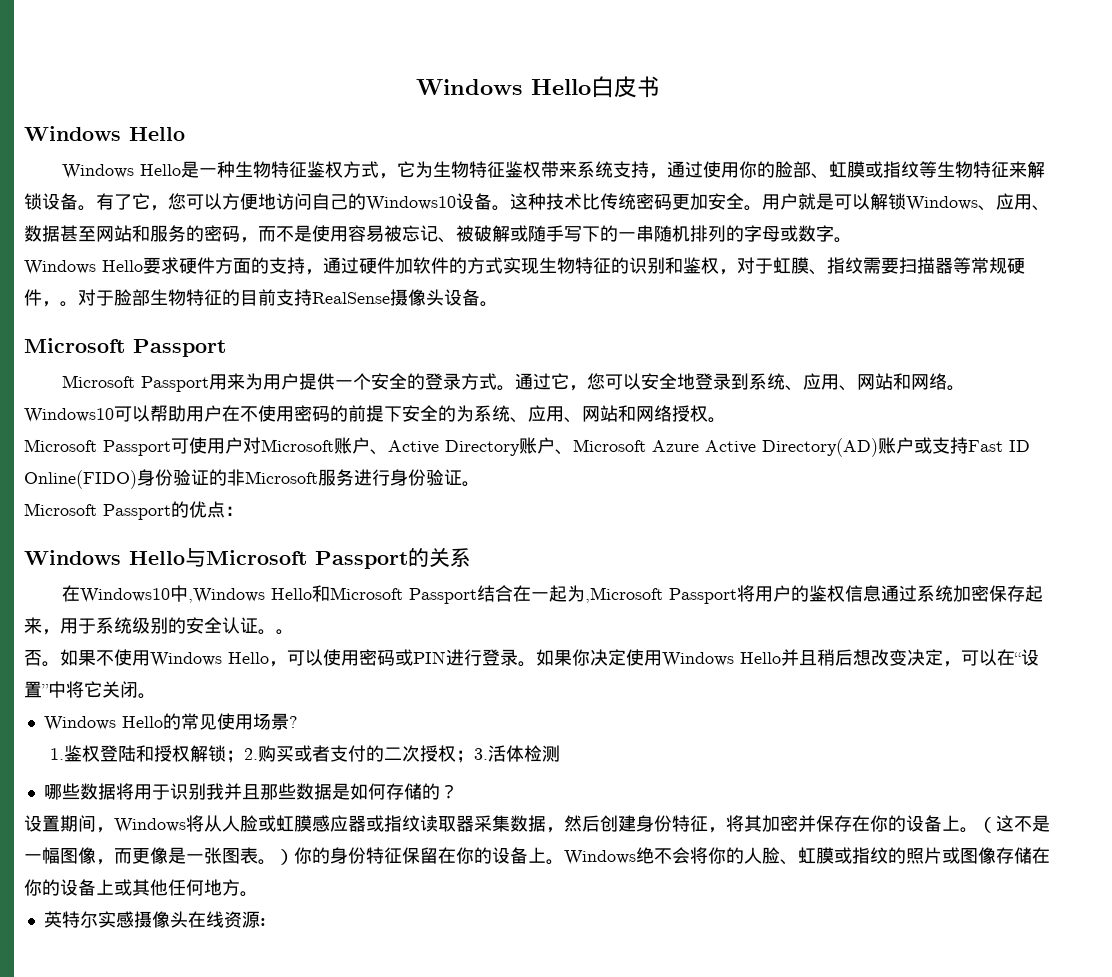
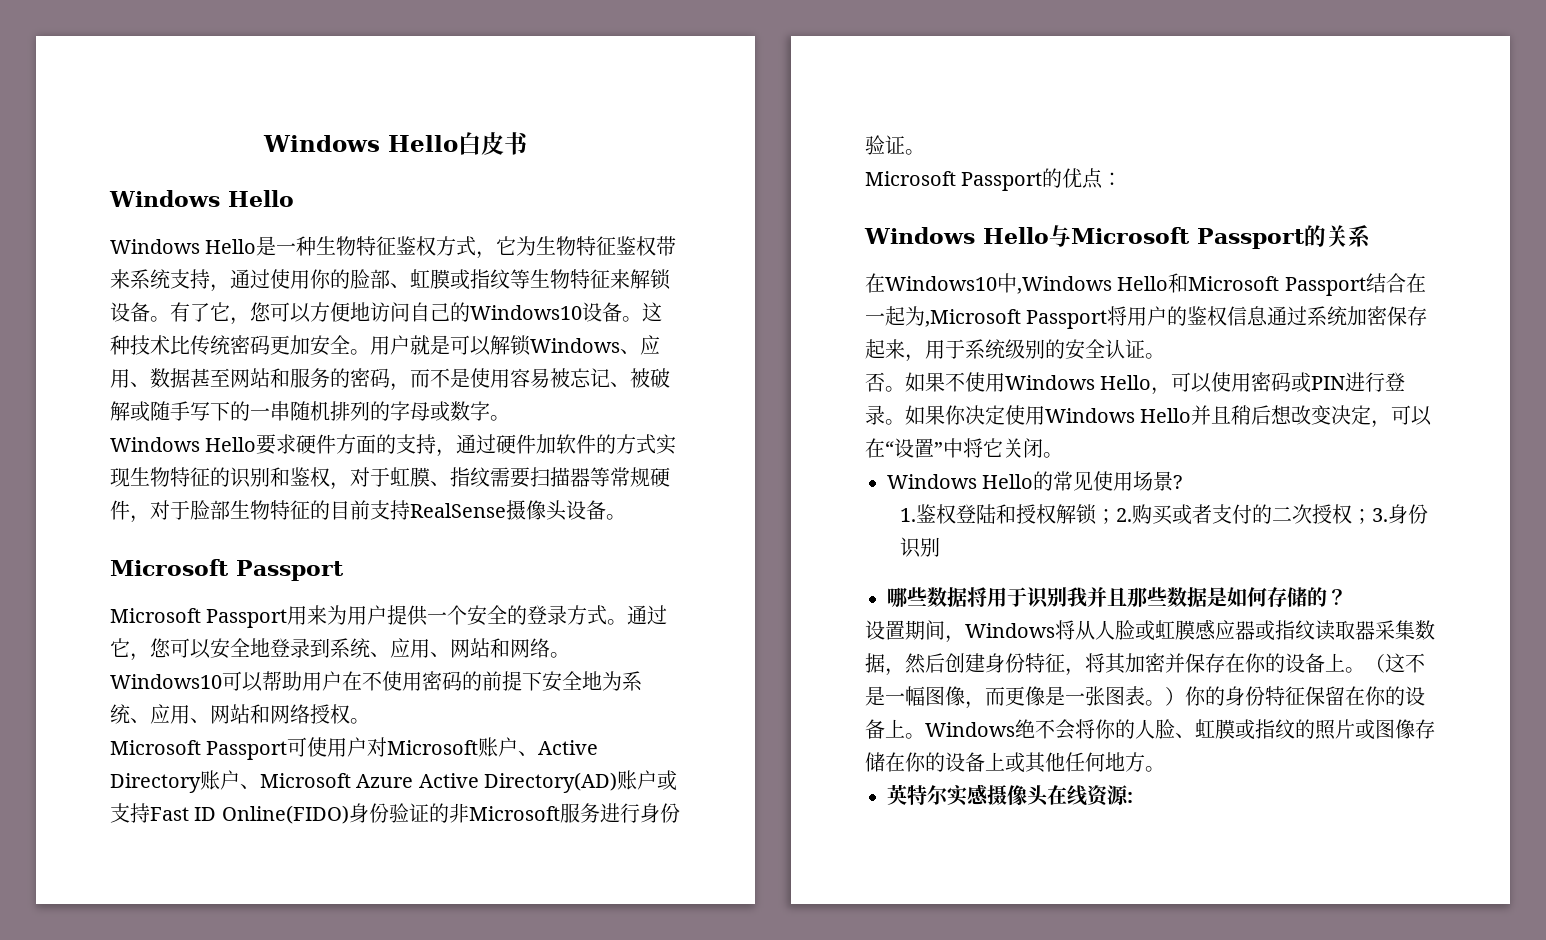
- Windows Hello要求硬件方面的支持，通过硬件加软件的方式实现生物特征的识别和鉴权，对于虹膜、指纹需要扫描器等常规硬件，。对于脸部生物特征的目前支持RealSense摄像头设备。
+ Windows Hello要求硬件方面的支持，通过硬件加软件的方式实现生物特征的识别和鉴权，对于虹膜、指纹需要扫描器等常规硬件，对于脸部生物特征的目前支持RealSense摄像头设备。
- Windows10可以帮助用户在不使用密码的前提下安全的为系统、应用、网站和网络授权。
+ Windows10可以帮助用户在不使用密码的前提下安全地为系统、应用、网站和网络授权。
- 在Windows10中,Windows Hello和Microsoft Passport结合在一起为,Microsoft Passport将用户的鉴权信息通过系统加密保存起来，用于系统级别的安全认证。。
+ 在Windows10中,Windows Hello和Microsoft Passport结合在一起为,Microsoft Passport将用户的鉴权信息通过系统加密保存起来，用于系统级别的安全认证。
- 1.鉴权登陆和授权解锁；2.购买或者支付的二次授权；3.活体检测
+ 1.鉴权登陆和授权解锁；2.购买或者支付的二次授权；3.身份识别

